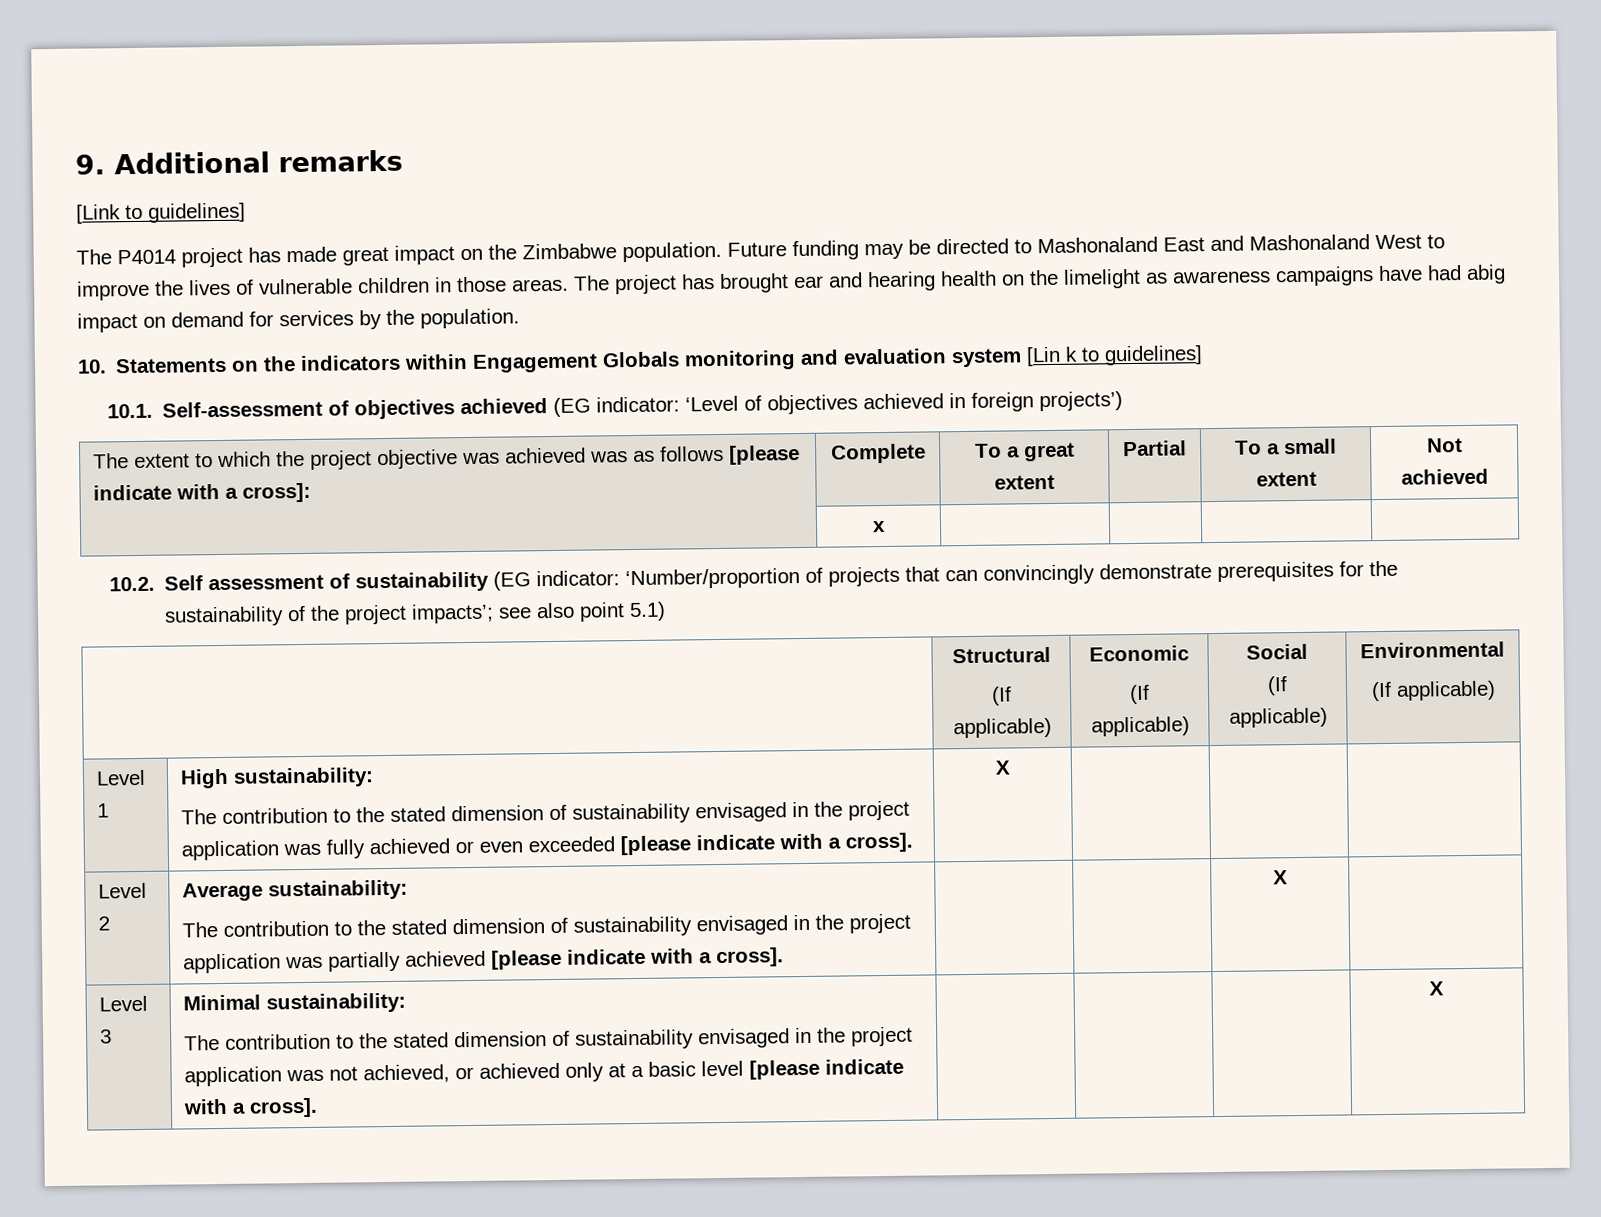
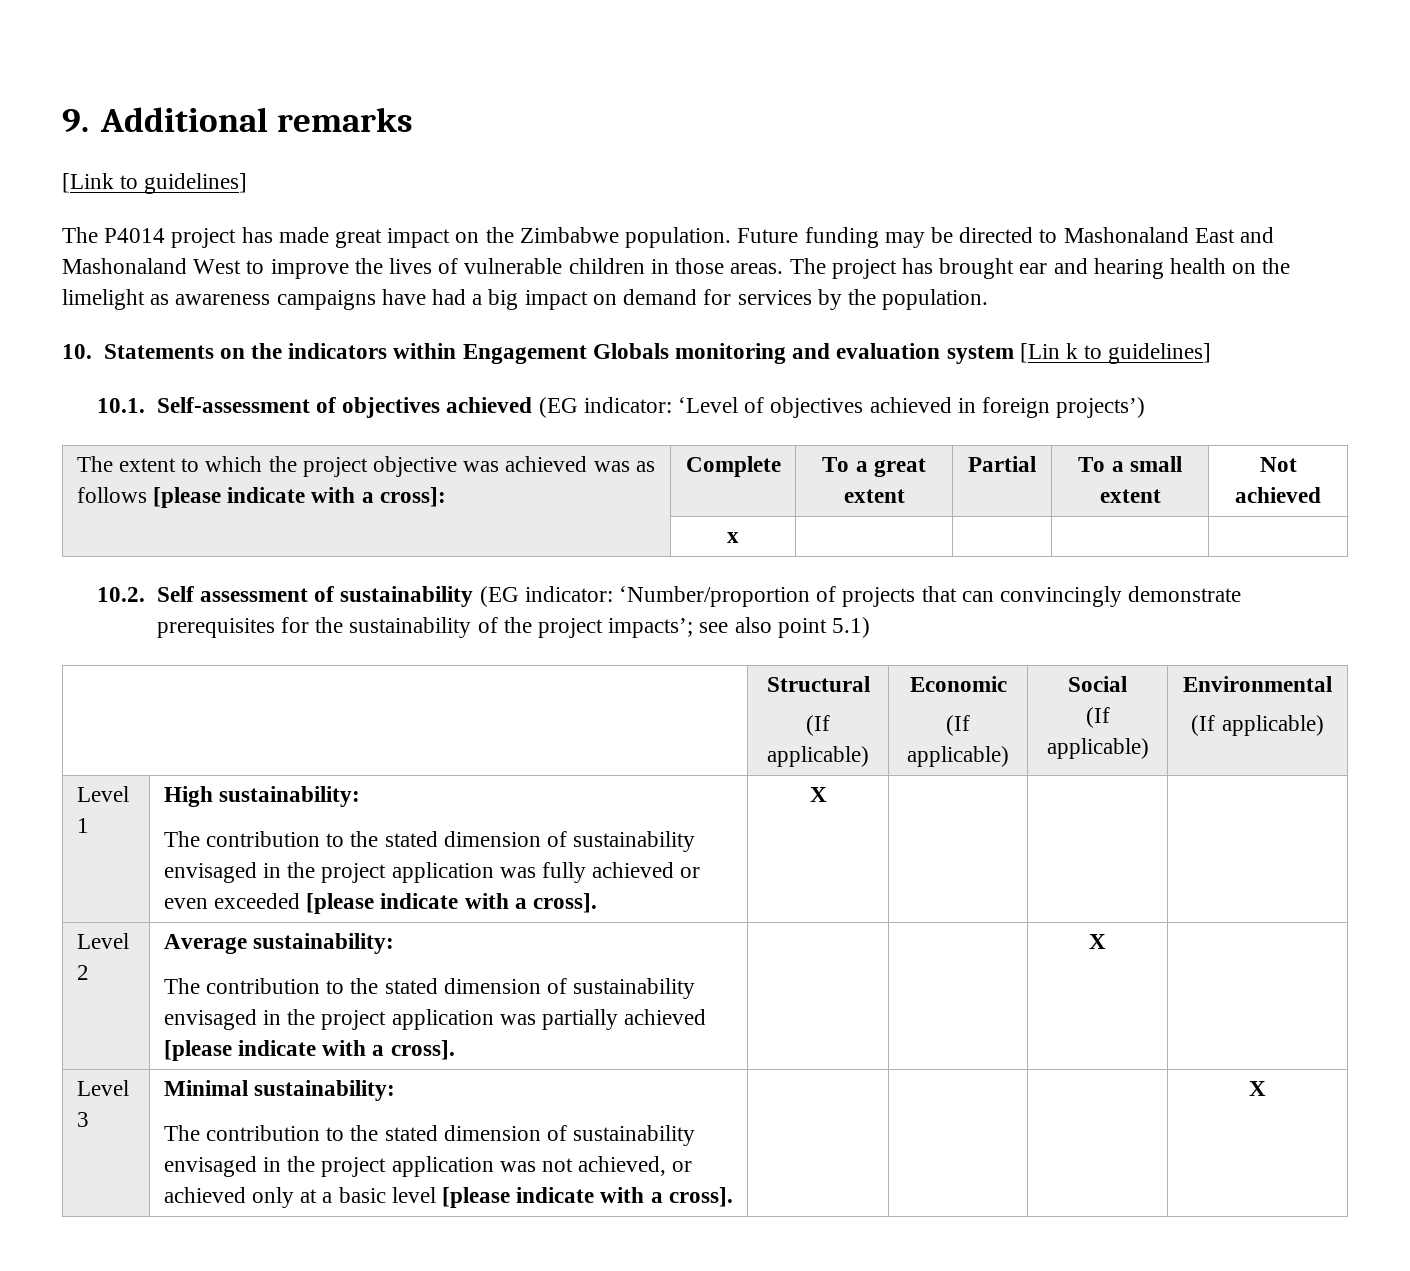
- The project has brought ear and hearing health on the limelight as awareness campaigns have had abig impact on demand for services by the population.
+ The project has brought ear and hearing health on the limelight as awareness campaigns have had a big impact on demand for services by the population.

